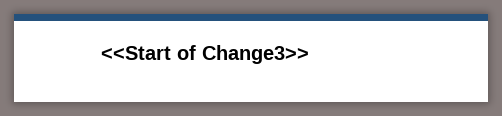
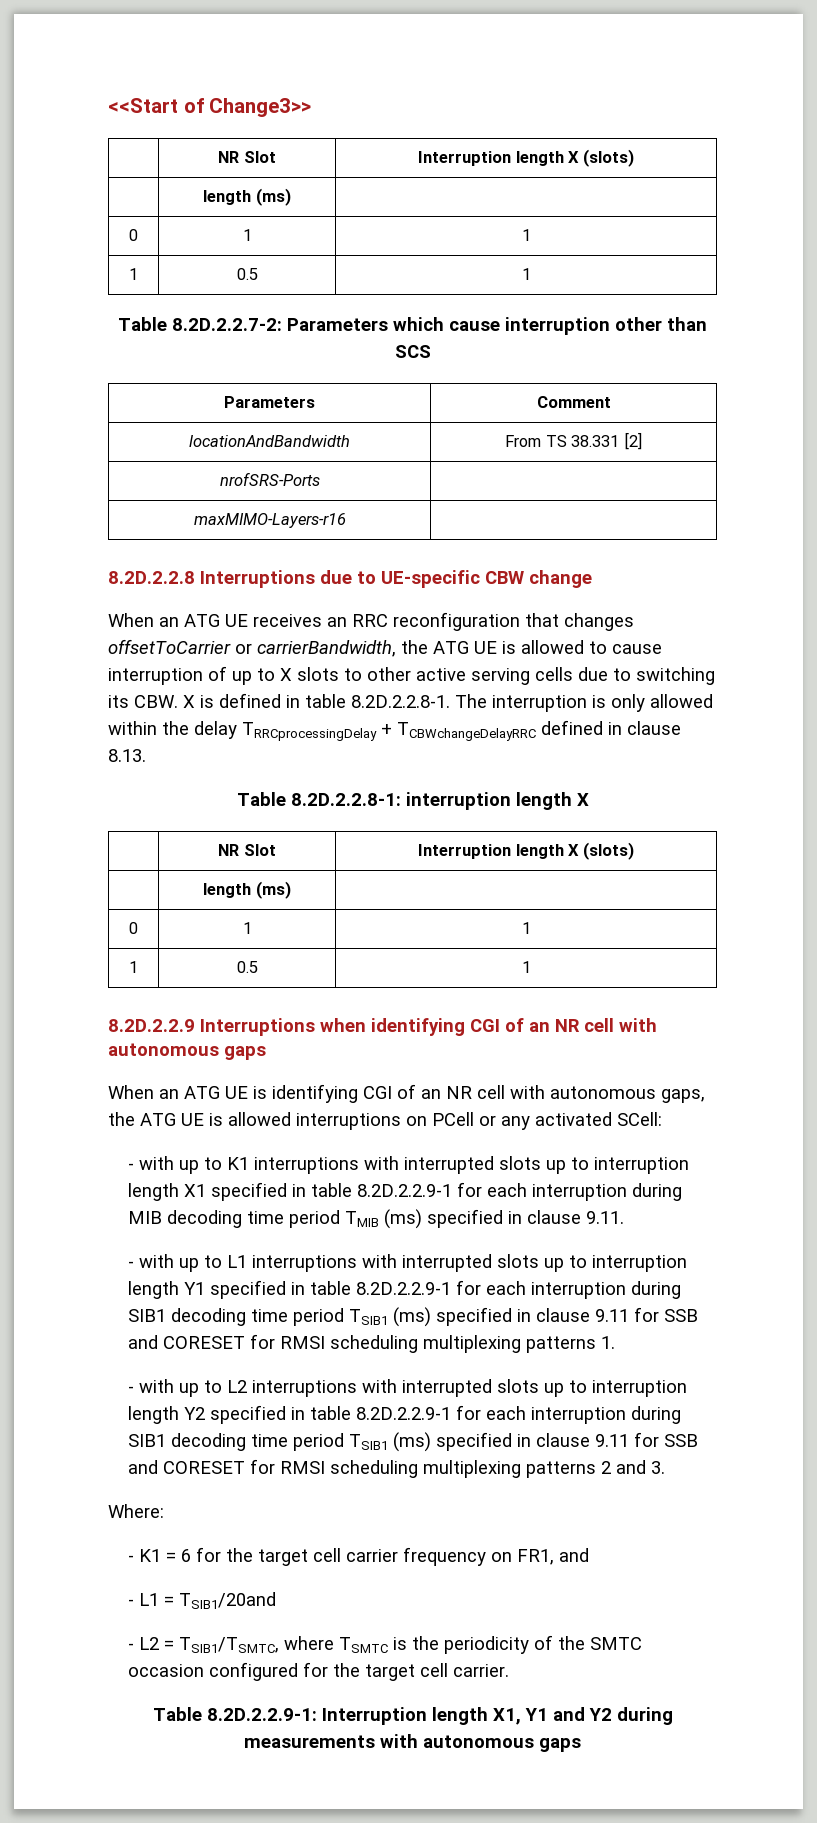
  <<Start of Change3>>
+ | NR Slot | Interruption length X (slots)
+ | length (ms) |
+ 0 | 1 | 1
+ 1 | 0.5 | 1
+ Table 8.2D.2.2.7-2: Parameters which cause interruption other than SCS
+ Parameters | Comment
+ locationAndBandwidth | From TS 38.331 [2]
+ nrofSRS-Ports |
+ maxMIMO-Layers-r16 |
+ 8.2D.2.2.8 Interruptions due to UE-specific CBW change
+ When an ATG UE receives an RRC reconfiguration that changes offsetToCarrier or carrierBandwidth, the ATG UE is allowed to cause interruption of up to X slots to other active serving cells due to switching its CBW. X is defined in table 8.2D.2.2.8-1. The interruption is only allowed within the delay TRRCprocessingDelay + TCBWchangeDelayRRC defined in clause 8.13.
+ Table 8.2D.2.2.8-1: interruption length X
+ | NR Slot | Interruption length X (slots)
+ | length (ms) |
+ 0 | 1 | 1
+ 1 | 0.5 | 1
+ 8.2D.2.2.9 Interruptions when identifying CGI of an NR cell with autonomous gaps
+ When an ATG UE is identifying CGI of an NR cell with autonomous gaps, the ATG UE is allowed interruptions on PCell or any activated SCell:
+ - with up to K1 interruptions with interrupted slots up to interruption length X1 specified in table 8.2D.2.2.9-1 for each interruption during MIB decoding time period TMIB (ms) specified in clause 9.11.
+ - with up to L1 interruptions with interrupted slots up to interruption length Y1 specified in table 8.2D.2.2.9-1 for each interruption during SIB1 decoding time period TSIB1 (ms) specified in clause 9.11 for SSB and CORESET for RMSI scheduling multiplexing patterns 1.
+ - with up to L2 interruptions with interrupted slots up to interruption length Y2 specified in table 8.2D.2.2.9-1 for each interruption during SIB1 decoding time period TSIB1 (ms) specified in clause 9.11 for SSB and CORESET for RMSI scheduling multiplexing patterns 2 and 3.
+ Where:
+ - K1 = 6 for the target cell carrier frequency on FR1, and
+ - L1 = TSIB1/20and
+ - L2 = TSIB1/TSMTC, where TSMTC is the periodicity of the SMTC occasion configured for the target cell carrier.
+ Table 8.2D.2.2.9-1: Interruption length X1, Y1 and Y2 during measurements with autonomous gaps

